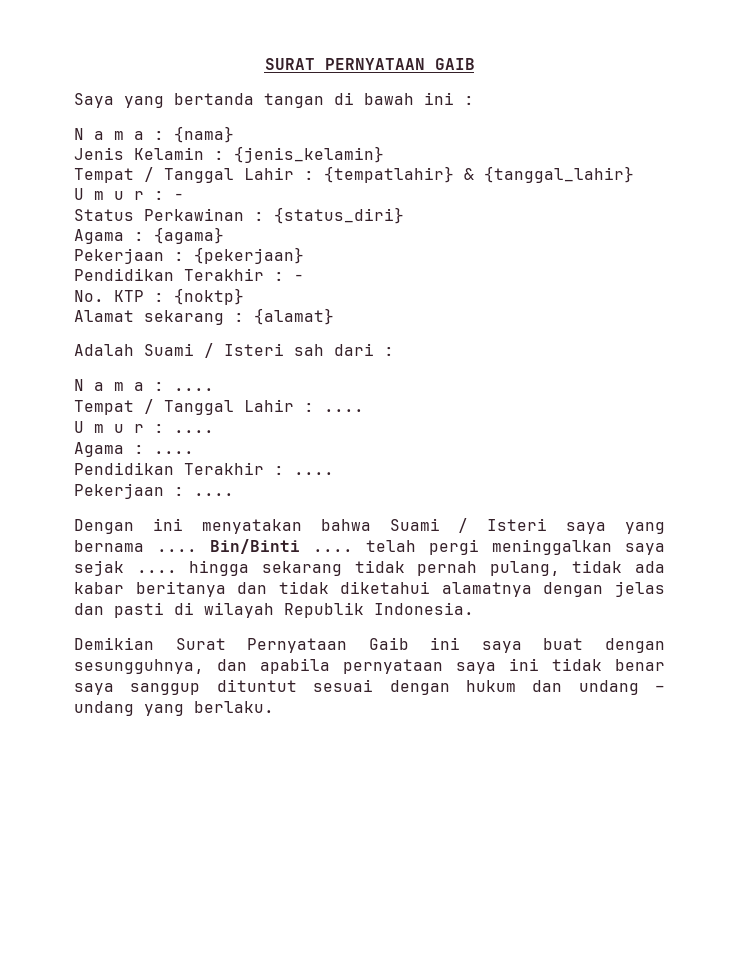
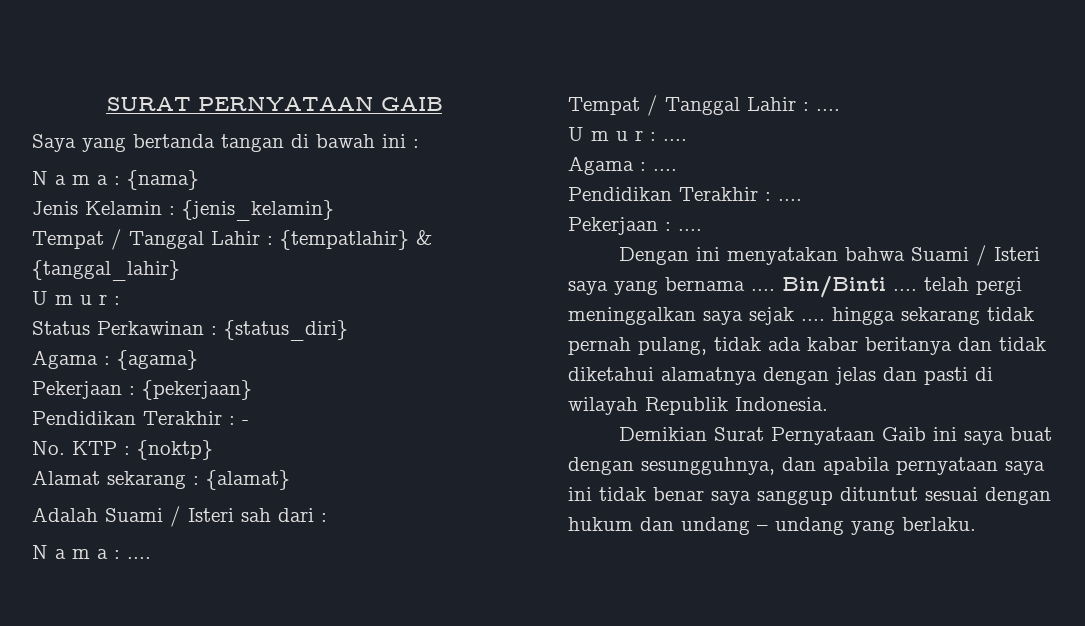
  Tempat / Tanggal Lahir : {tempatlahir} & {tanggal_lahir}
- U m u r : -
+ U m u r :

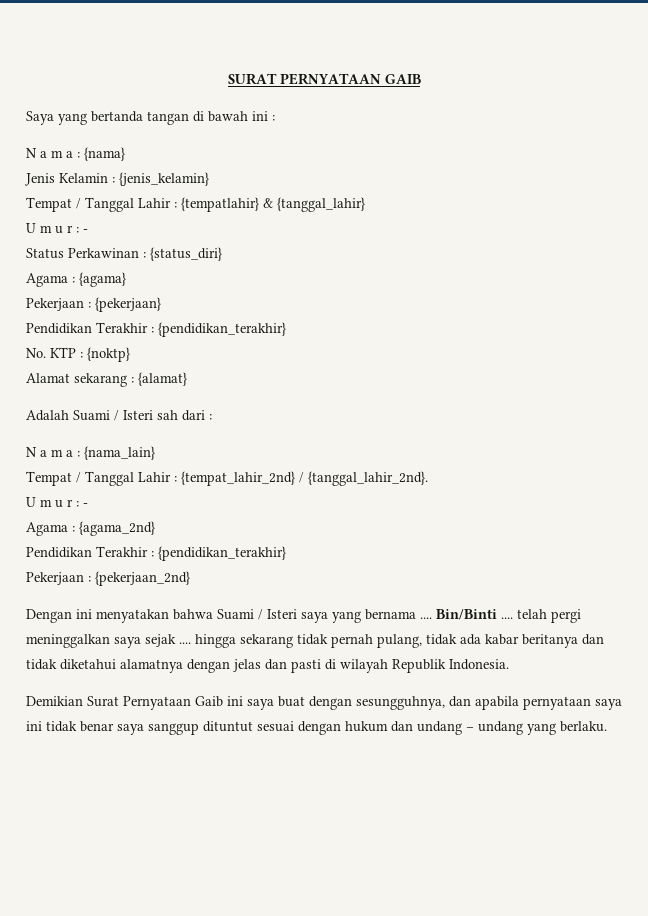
  Tempat / Tanggal Lahir : {tempatlahir} & {tanggal_lahir}
- U m u r :
+ U m u r : -
  Pekerjaan : {pekerjaan}
- Pendidikan Terakhir : -
+ Pendidikan Terakhir : {pendidikan_terakhir}
- N a m a : ....
- Tempat / Tanggal Lahir : ....
- U m u r : ....
- Agama : ....
- Pendidikan Terakhir : ....
- Pekerjaan : ....
+ N a m a : {nama_lain}
+ Tempat / Tanggal Lahir : {tempat_lahir_2nd} / {tanggal_lahir_2nd}.
+ U m u r : -
+ Agama : {agama_2nd}
+ Pendidikan Terakhir : {pendidikan_terakhir}
+ Pekerjaan : {pekerjaan_2nd}

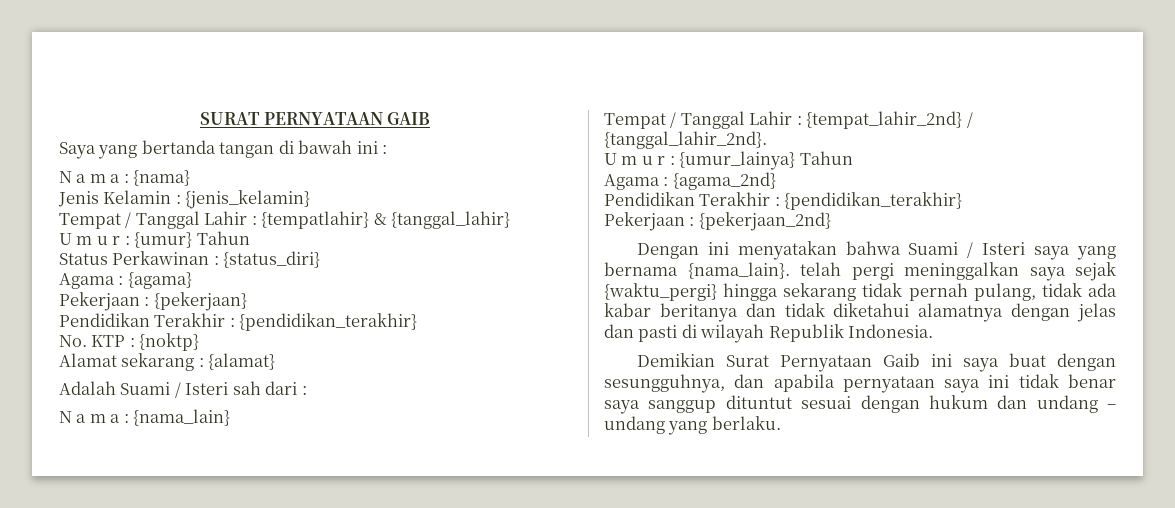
  Tempat / Tanggal Lahir : {tempatlahir} & {tanggal_lahir}
- U m u r : -
+ U m u r : {umur} Tahun
  Tempat / Tanggal Lahir : {tempat_lahir_2nd} / {tanggal_lahir_2nd}.
- U m u r : -
+ U m u r : {umur_lainya} Tahun
- Dengan ini menyatakan bahwa Suami / Isteri saya yang bernama .... Bin/Binti .... telah pergi meninggalkan saya sejak .... hingga sekarang tidak pernah pulang, tidak ada kabar beritanya dan tidak diketahui alamatnya dengan jelas dan pasti di wilayah Republik Indonesia.
+ Dengan ini menyatakan bahwa Suami / Isteri saya yang bernama {nama_lain}. telah pergi meninggalkan saya sejak {waktu_pergi} hingga sekarang tidak pernah pulang, tidak ada kabar beritanya dan tidak diketahui alamatnya dengan jelas dan pasti di wilayah Republik Indonesia.

